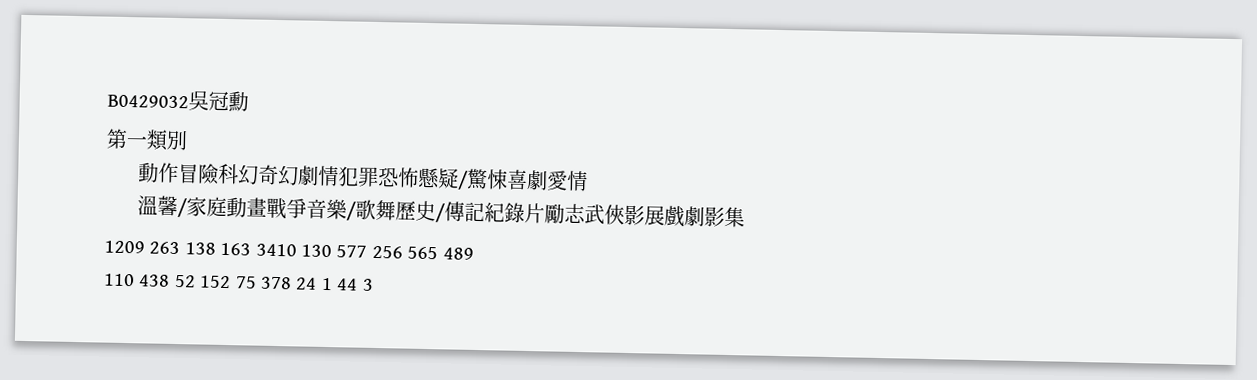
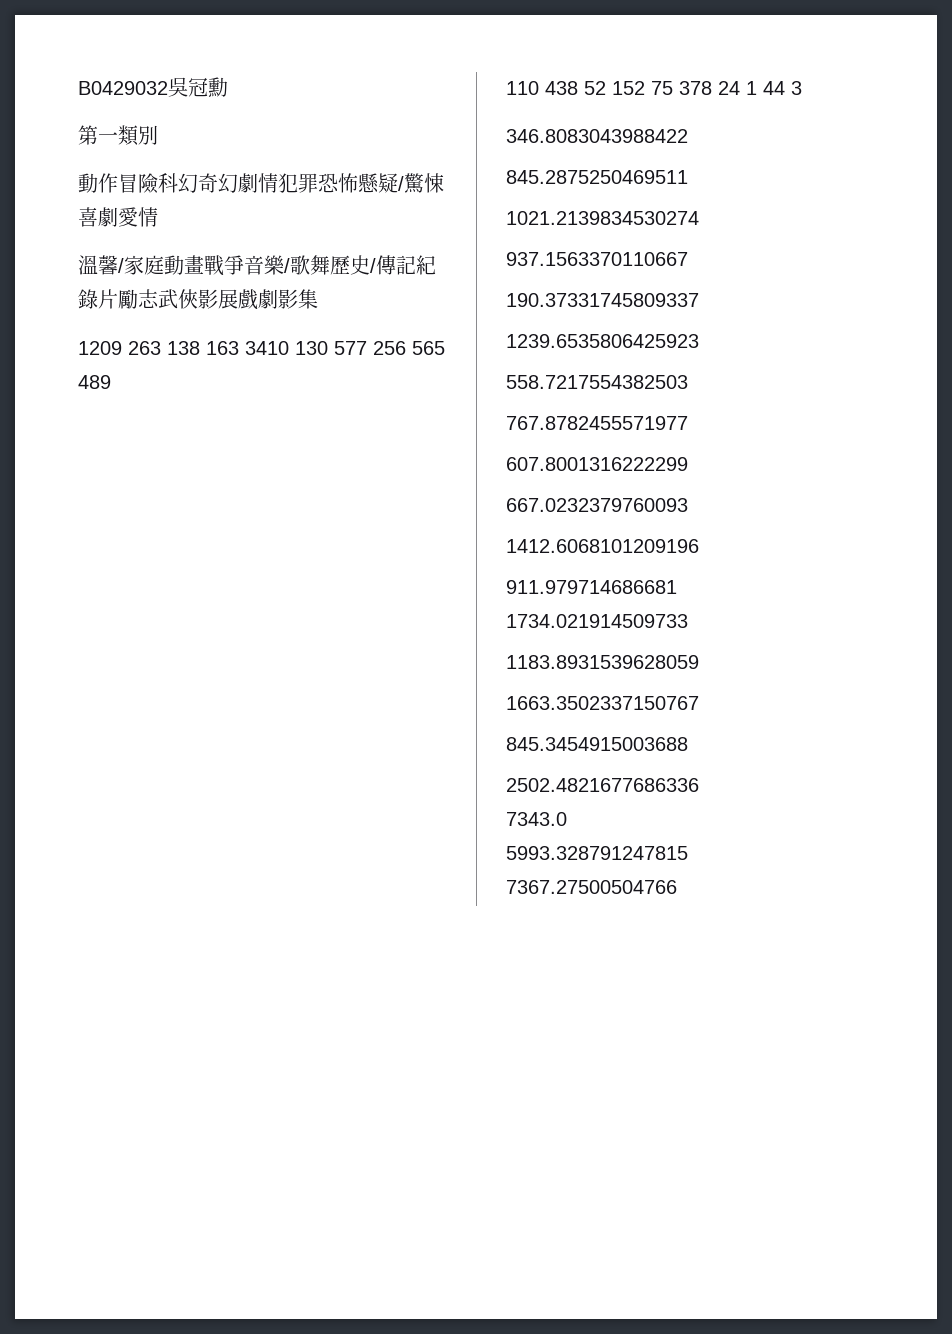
+ 346.8083043988422
+ 845.2875250469511
+ 1021.2139834530274
+ 937.1563370110667
+ 190.37331745809337
+ 1239.6535806425923
+ 558.7217554382503
+ 767.8782455571977
+ 607.8001316222299
+ 667.0232379760093
+ 1412.6068101209196
+ 911.979714686681
+ 1734.021914509733
+ 1183.8931539628059
+ 1663.3502337150767
+ 845.3454915003688
+ 2502.4821677686336
+ 7343.0
+ 5993.328791247815
+ 7367.27500504766

